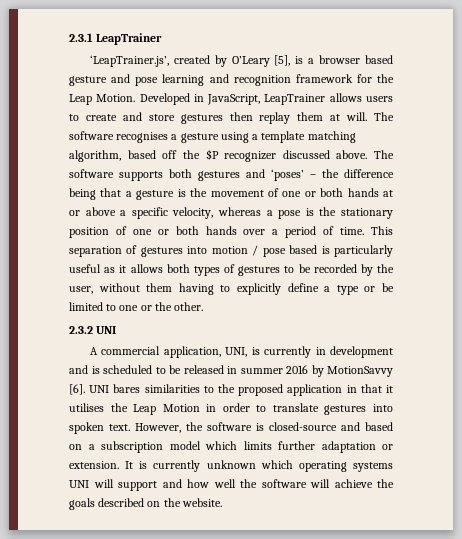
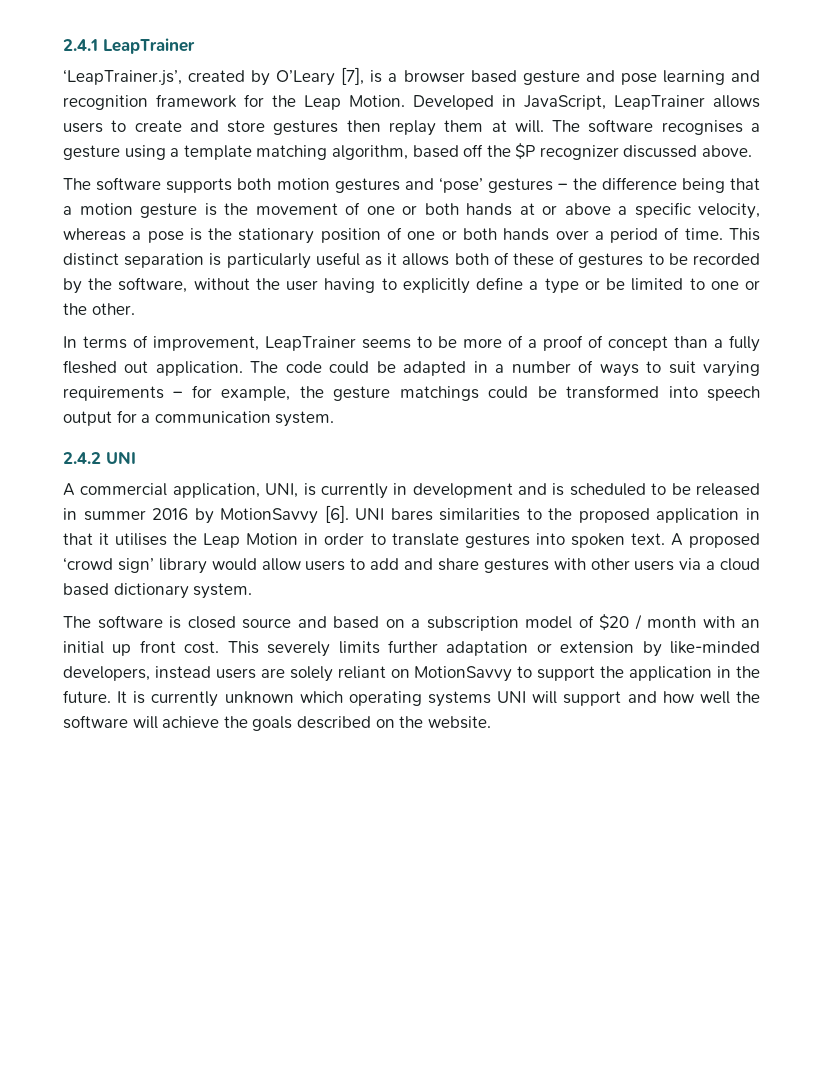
- 2.3.1 LeapTrainer
+ 2.4.1 LeapTrainer
- ‘LeapTrainer.js’, created by O’Leary [5], is a browser based gesture and pose learning and recognition framework for the Leap Motion.
+ ‘LeapTrainer.js’, created by O’Leary [7], is a browser based gesture and pose learning and recognition framework for the Leap Motion.
- The software recognises a gesture using a template matching algorithm, based off the $P recognizer discussed above. The software supports both gestures and ‘poses’ – the difference being that a gesture is the movement of one or both hands at or above a specific velocity, whereas a pose is the stationary position of one or both hands over a period of time.
+ The software recognises a gesture using a template matching algorithm, based off the $P recognizer discussed above.
+ The software supports both motion gestures and ‘pose’ gestures – the difference being that a motion gesture is the movement of one or both hands at or above a specific velocity, whereas a pose is the stationary position of one or both hands over a period of time.
- This separation of gestures into motion / pose based is particularly useful as it allows both types of gestures to be recorded by the user, without them having to explicitly define a type or be limited to one or the other.
+ This distinct separation is particularly useful as it allows both of these of gestures to be recorded by the software, without the user having to explicitly define a type or be limited to one or the other.
- 2.3.2 UNI
+ In terms of improvement, LeapTrainer seems to be more of a proof of concept than a fully fleshed out application. The code could be adapted in a number of ways to suit varying requirements – for example, the gesture matchings could be transformed into speech output for a communication system.
+ 2.4.2 UNI
- However, the software is closed-source and based on a subscription model which limits further adaptation or extension.
+ A proposed ‘crowd sign’ library would allow users to add and share gestures with other users via a cloud based dictionary system.
+ The software is closed source and based on a subscription model of $20 / month with an initial up front cost. This severely limits further adaptation or extension by like-minded developers, instead users are solely reliant on MotionSavvy to support the application in the future.

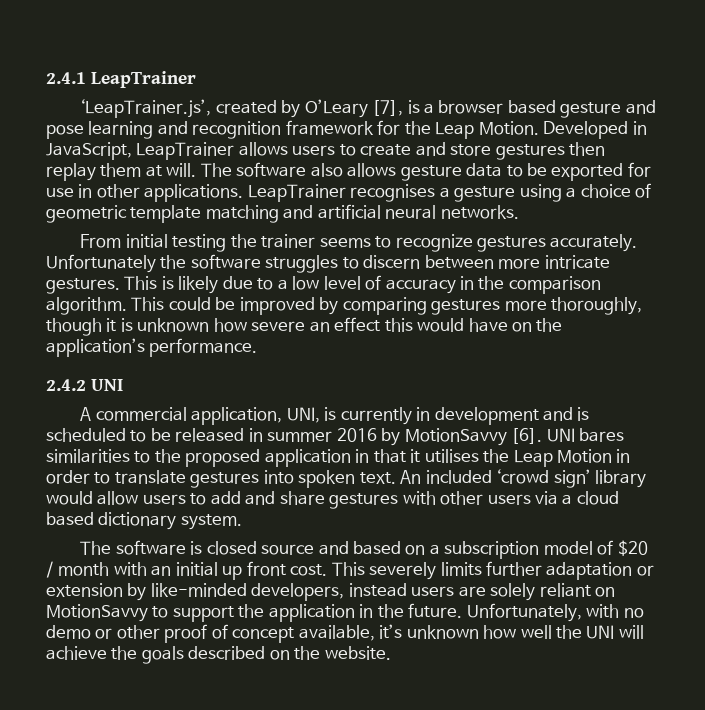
- The software recognises a gesture using a template matching algorithm, based off the $P recognizer discussed above.
- The software supports both motion gestures and ‘pose’ gestures – the difference being that a motion gesture is the movement of one or both hands at or above a specific velocity, whereas a pose is the stationary position of one or both hands over a period of time. This distinct separation is particularly useful as it allows both of these of gestures to be recorded by the software, without the user having to explicitly define a type or be limited to one or the other.
- In terms of improvement, LeapTrainer seems to be more of a proof of concept than a fully fleshed out application. The code could be adapted in a number of ways to suit varying requirements – for example, the gesture matchings could be transformed into speech output for a communication system.
+ The software also allows gesture data to be exported for use in other applications. LeapTrainer recognises a gesture using a choice of geometric template matching and artificial neural networks.
+ From initial testing the trainer seems to recognize gestures accurately. Unfortunately the software struggles to discern between more intricate gestures. This is likely due to a low level of accuracy in the comparison algorithm. This could be improved by comparing gestures more thoroughly, though it is unknown how severe an effect this would have on the application’s performance.
- A proposed ‘crowd sign’ library would allow users to add and share gestures with other users via a cloud based dictionary system.
+ An included ‘crowd sign’ library would allow users to add and share gestures with other users via a cloud based dictionary system.
- It is currently unknown which operating systems UNI will support and how well the software will achieve the goals described on the website.
+ Unfortunately, with no demo or other proof of concept available, it’s unknown how well the UNI will achieve the goals described on the website.

